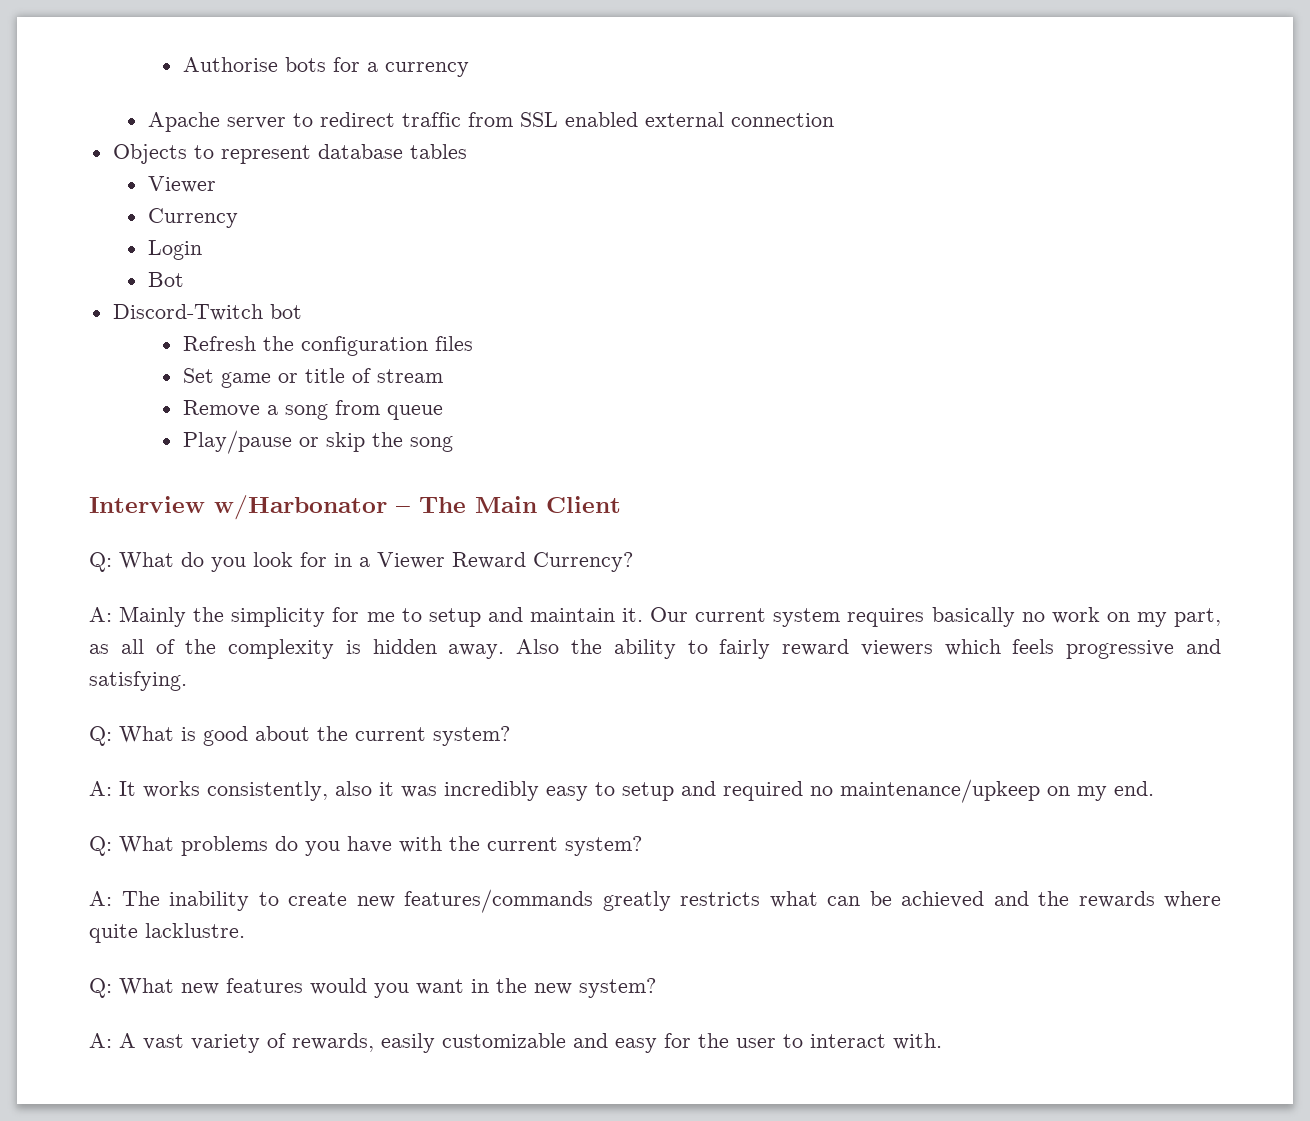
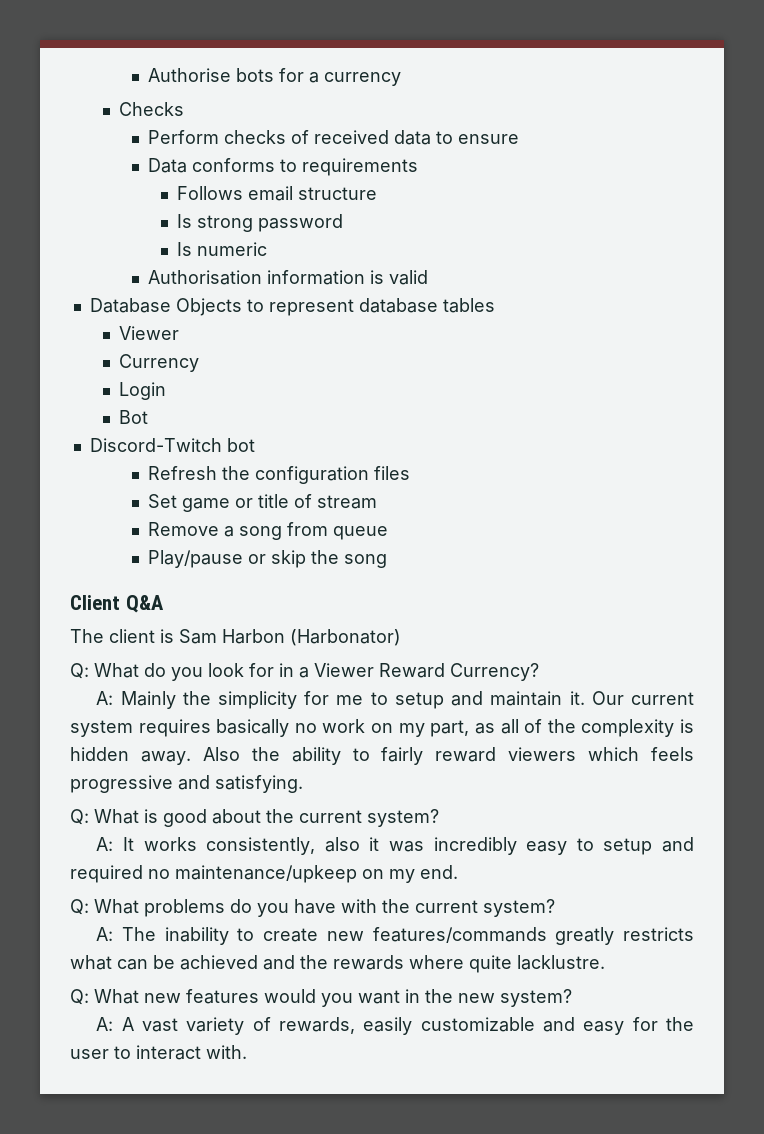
- Apache server to redirect traffic from SSL enabled external connection
- Objects to represent database tables
+ Checks
+ Perform checks of received data to ensure
+ Data conforms to requirements
+ Follows email structure
+ Is strong password
+ Is numeric
+ Authorisation information is valid
+ Database Objects to represent database tables
- Interview w/Harbonator – The Main Client
+ Client Q&A
+ The client is Sam Harbon (Harbonator)

